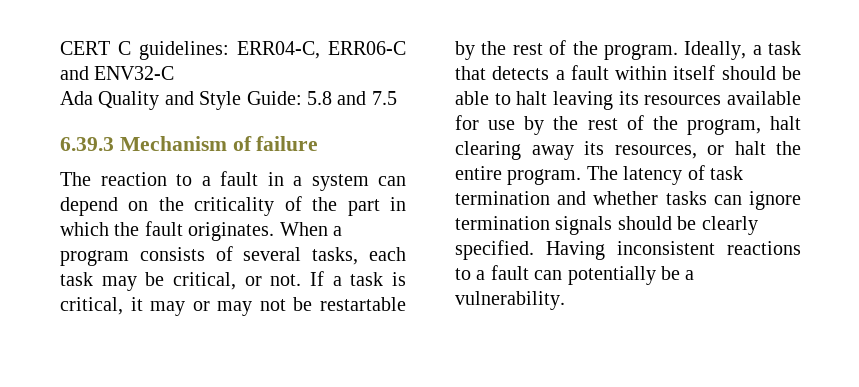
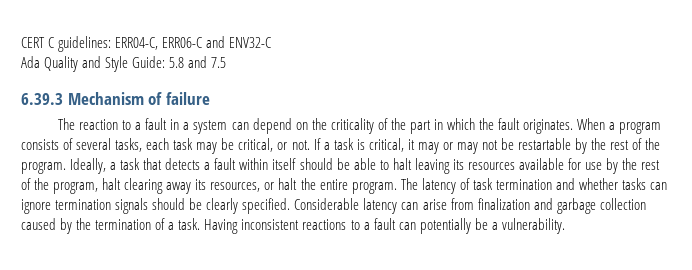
+ Considerable latency can arise from finalization and garbage collection caused by the termination of a task.

